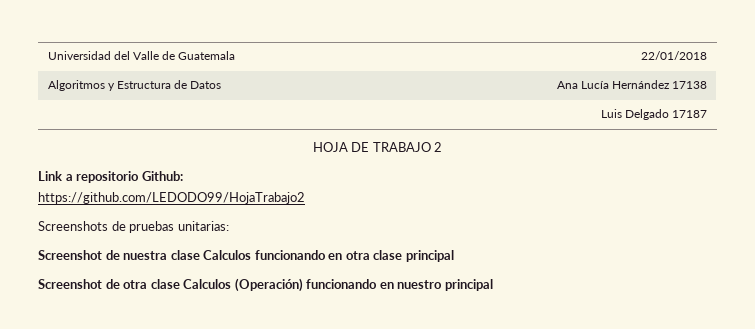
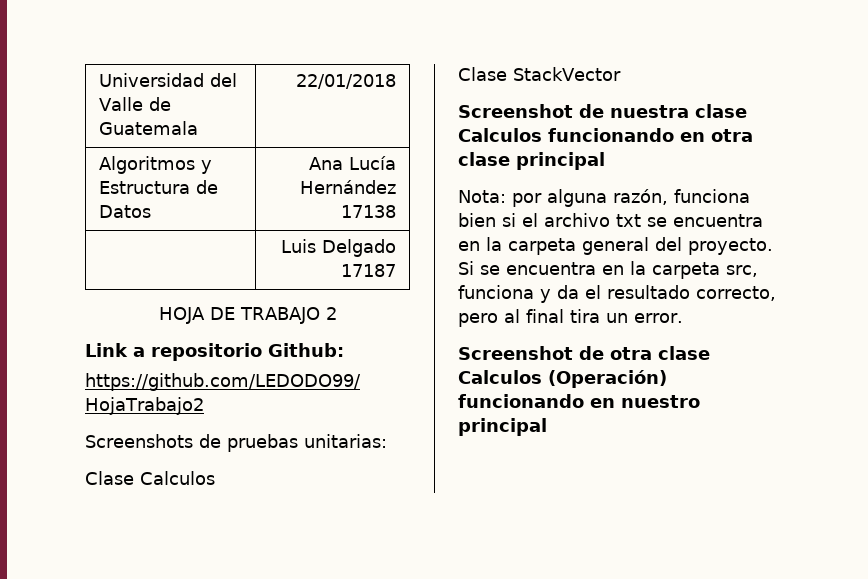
+ Clase Calculos
+ Clase StackVector
+ Nota: por alguna razón, funciona bien si el archivo txt se encuentra en la carpeta general del proyecto. Si se encuentra en la carpeta src, funciona y da el resultado correcto, pero al final tira un error.

